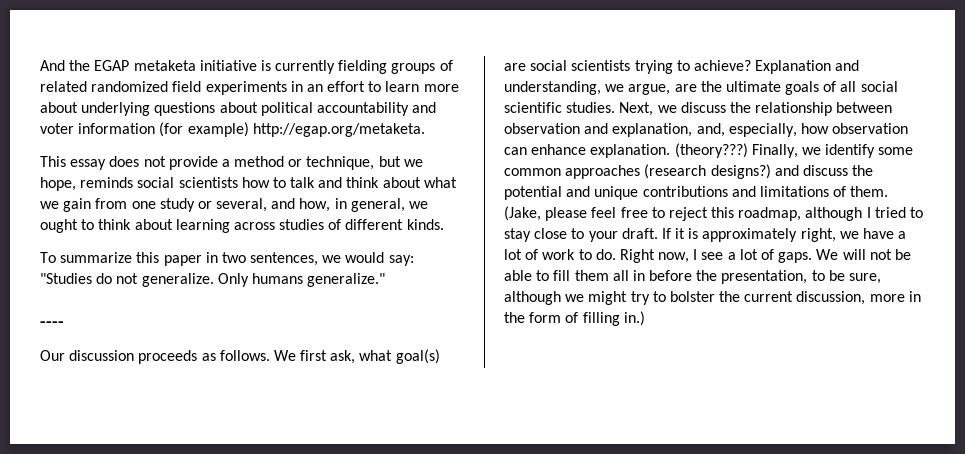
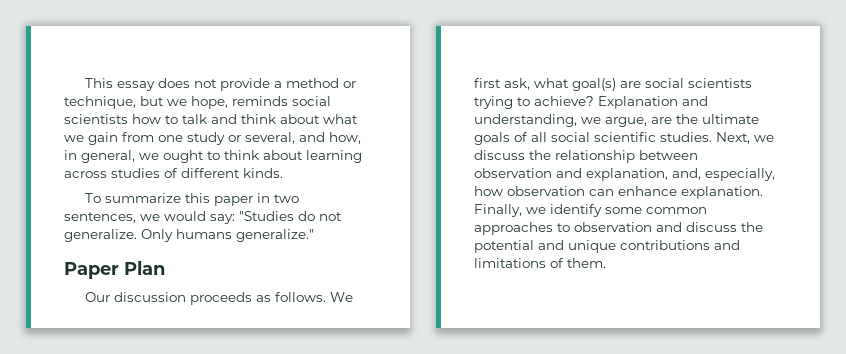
- And the EGAP metaketa initiative is currently fielding groups of related randomized field experiments in an effort to learn more about underlying questions about political accountability and voter information (for example) http://egap.org/metaketa.
- ----
+ Paper Plan
- (theory???)
- Finally, we identify some common approaches (research designs?) and discuss the potential and unique contributions and limitations of them. (Jake, please feel free to reject this roadmap, although I tried to stay close to your draft. If it is approximately right, we have a lot of work to do. Right now, I see a lot of gaps. We will not be able to fill them all in before the presentation, to be sure, although we might try to bolster the current discussion, more in the form of filling in.)
+ Finally, we identify some common approaches to observation and discuss the potential and unique contributions and limitations of them.

